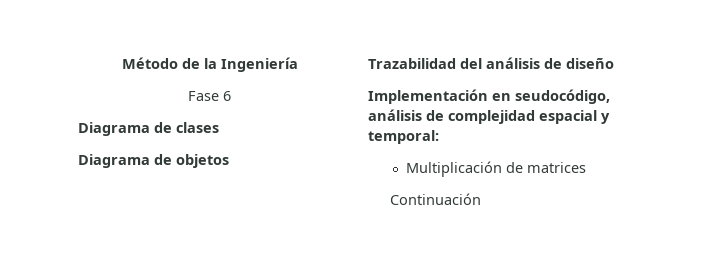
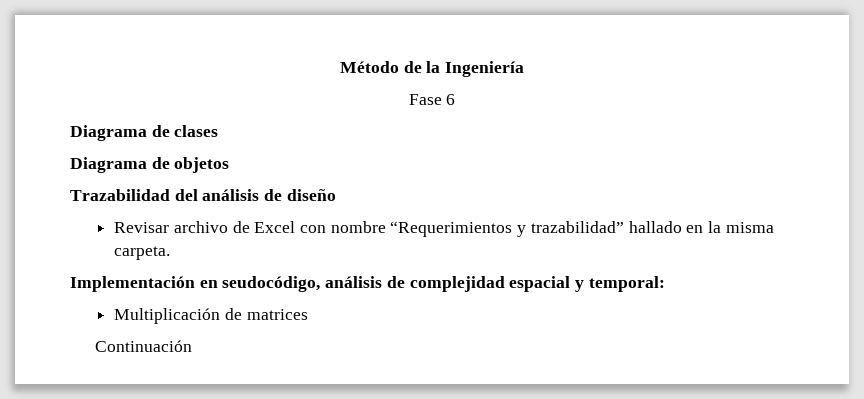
+ Revisar archivo de Excel con nombre “Requerimientos y trazabilidad” hallado en la misma carpeta.

